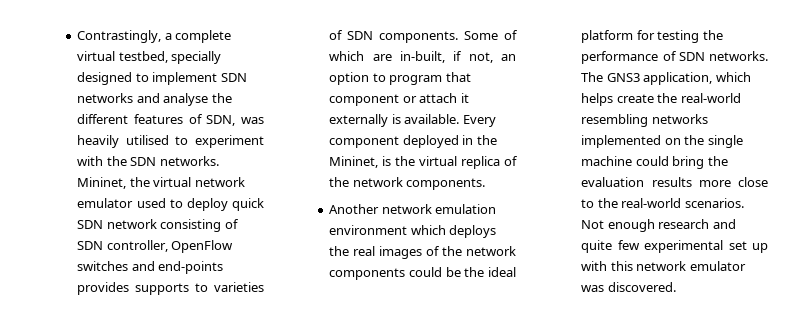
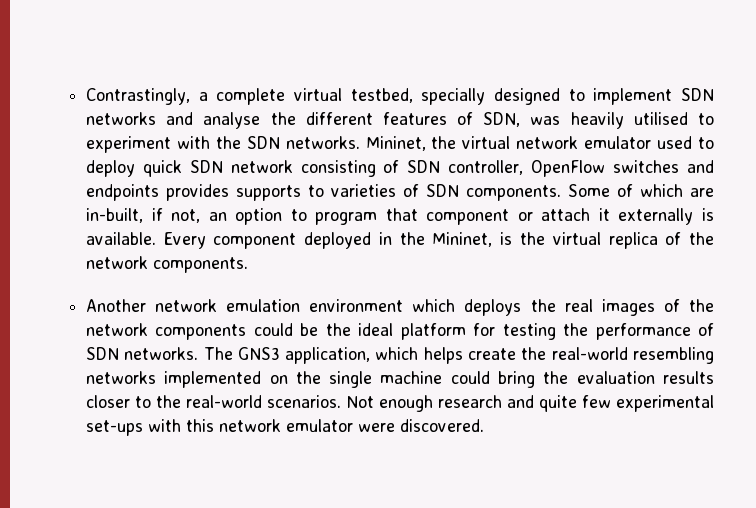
- Mininet, the virtual network emulator used to deploy quick SDN network consisting of SDN controller, OpenFlow switches and end-points provides supports to varieties of SDN components.
+ Mininet, the virtual network emulator used to deploy quick SDN network consisting of SDN controller, OpenFlow switches and endpoints provides supports to varieties of SDN components.
- The GNS3 application, which helps create the real-world resembling networks implemented on the single machine could bring the evaluation results more close to the real-world scenarios.
+ The GNS3 application, which helps create the real-world resembling networks implemented on the single machine could bring the evaluation results closer to the real-world scenarios.
- Not enough research and quite few experimental set up with this network emulator was discovered.
+ Not enough research and quite few experimental set-ups with this network emulator were discovered.

